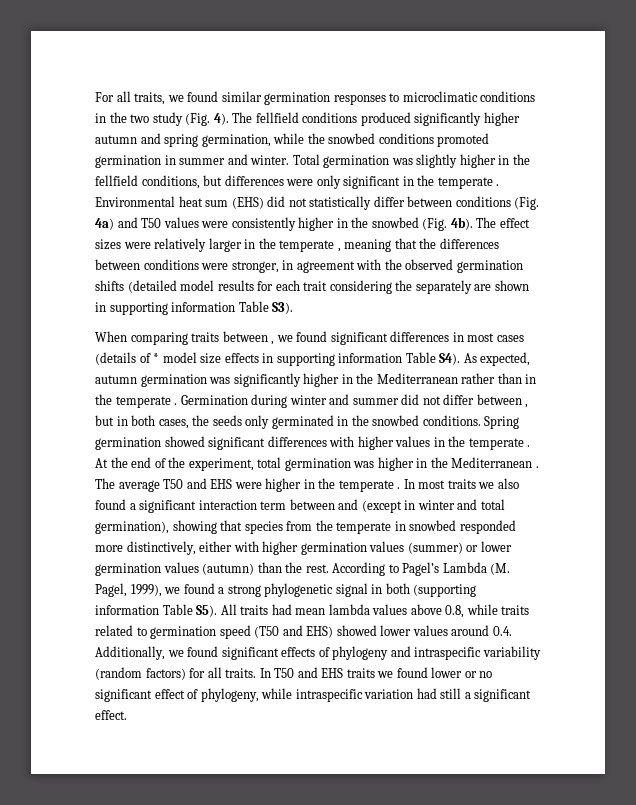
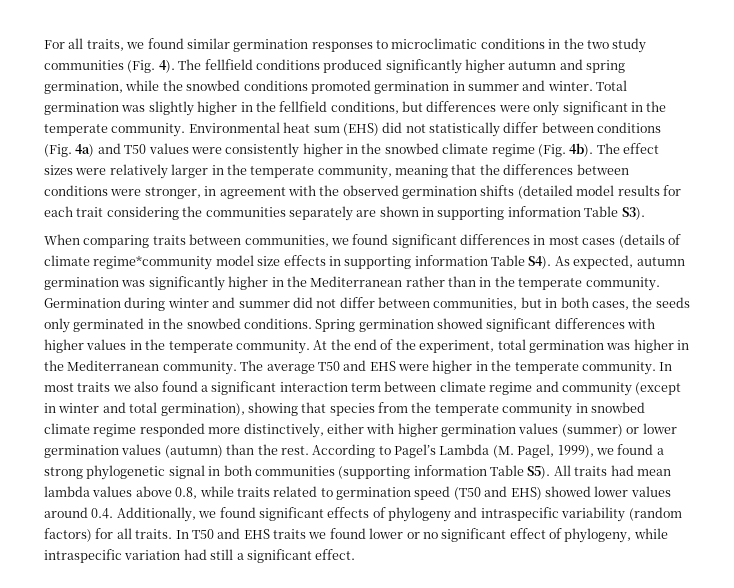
- For all traits, we found similar germination responses to microclimatic conditions in the two study (Fig. 4).
+ For all traits, we found similar germination responses to microclimatic conditions in the two study communities (Fig. 4).
- Total germination was slightly higher in the fellfield conditions, but differences were only significant in the temperate .
+ Total germination was slightly higher in the fellfield conditions, but differences were only significant in the temperate community.
- Environmental heat sum (EHS) did not statistically differ between conditions (Fig. 4a) and T50 values were consistently higher in the snowbed (Fig. 4b).
+ Environmental heat sum (EHS) did not statistically differ between conditions (Fig. 4a) and T50 values were consistently higher in the snowbed climate regime (Fig. 4b).
- The effect sizes were relatively larger in the temperate , meaning that the differences between conditions were stronger, in agreement with the observed germination shifts (detailed model results for each trait considering the separately are shown in supporting information Table S3).
+ The effect sizes were relatively larger in the temperate community, meaning that the differences between conditions were stronger, in agreement with the observed germination shifts (detailed model results for each trait considering the communities separately are shown in supporting information Table S3).
- When comparing traits between , we found significant differences in most cases (details of * model size effects in supporting information Table S4). As expected, autumn germination was significantly higher in the Mediterranean rather than in the temperate .
+ When comparing traits between communities, we found significant differences in most cases (details of climate regime*community model size effects in supporting information Table S4). As expected, autumn germination was significantly higher in the Mediterranean rather than in the temperate community.
- Germination during winter and summer did not differ between , but in both cases, the seeds only germinated in the snowbed conditions.
+ Germination during winter and summer did not differ between communities, but in both cases, the seeds only germinated in the snowbed conditions.
- Spring germination showed significant differences with higher values in the temperate .
+ Spring germination showed significant differences with higher values in the temperate community.
- At the end of the experiment, total germination was higher in the Mediterranean .
+ At the end of the experiment, total germination was higher in the Mediterranean community.
- The average T50 and EHS were higher in the temperate .
+ The average T50 and EHS were higher in the temperate community.
- In most traits we also found a significant interaction term between and (except in winter and total germination), showing that species from the temperate in snowbed responded more distinctively, either with higher germination values (summer) or lower germination values (autumn) than the rest.
+ In most traits we also found a significant interaction term between climate regime and community (except in winter and total germination), showing that species from the temperate community in snowbed climate regime responded more distinctively, either with higher germination values (summer) or lower germination values (autumn) than the rest.
- According to Pagel’s Lambda (M. Pagel, 1999), we found a strong phylogenetic signal in both (supporting information Table S5). All traits had mean lambda values above 0.8, while traits related to germination speed (T50 and EHS) showed lower values around 0.4. Additionally, we found significant effects of phylogeny and intraspecific variability (random factors) for all traits.
+ According to Pagel’s Lambda (M. Pagel, 1999), we found a strong phylogenetic signal in both communities (supporting information Table S5). All traits had mean lambda values above 0.8, while traits related to germination speed (T50 and EHS) showed lower values around 0.4. Additionally, we found significant effects of phylogeny and intraspecific variability (random factors) for all traits.

